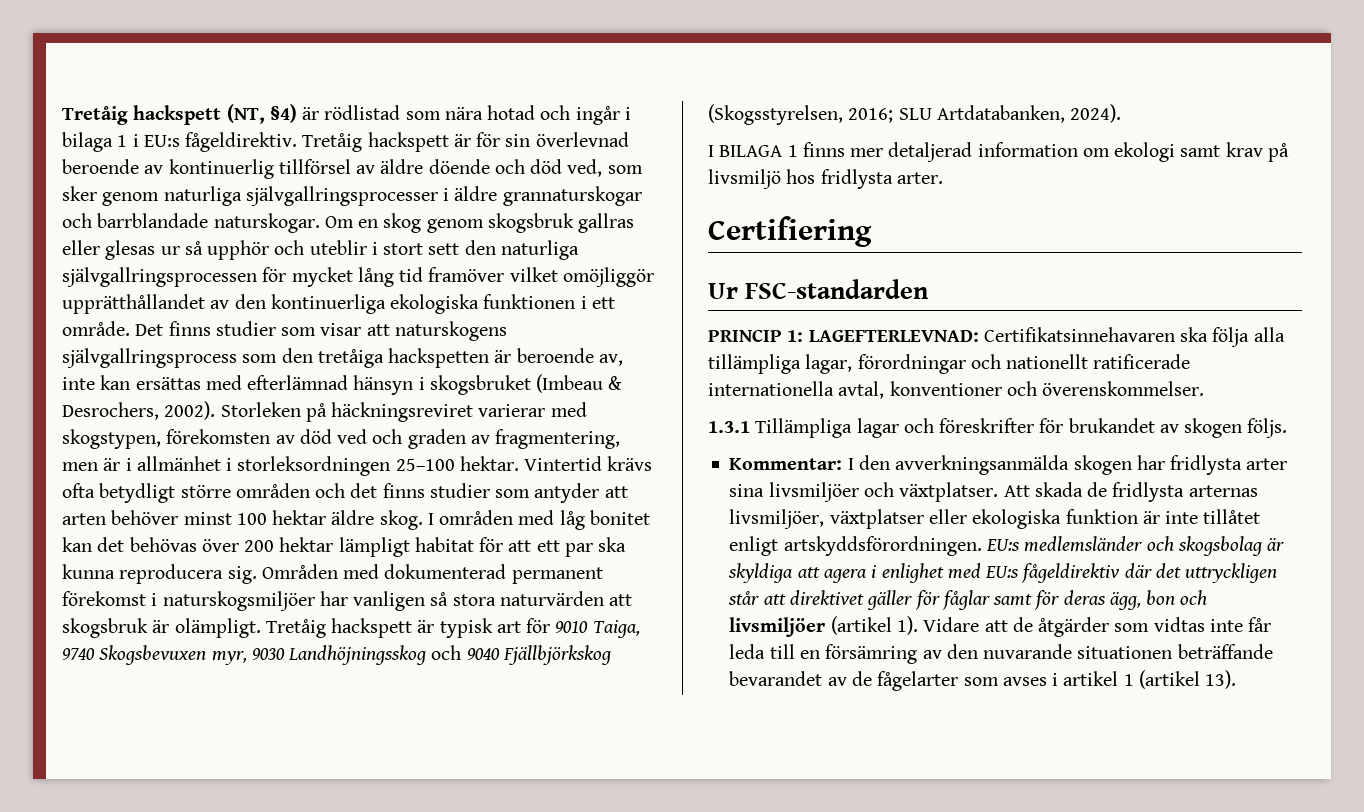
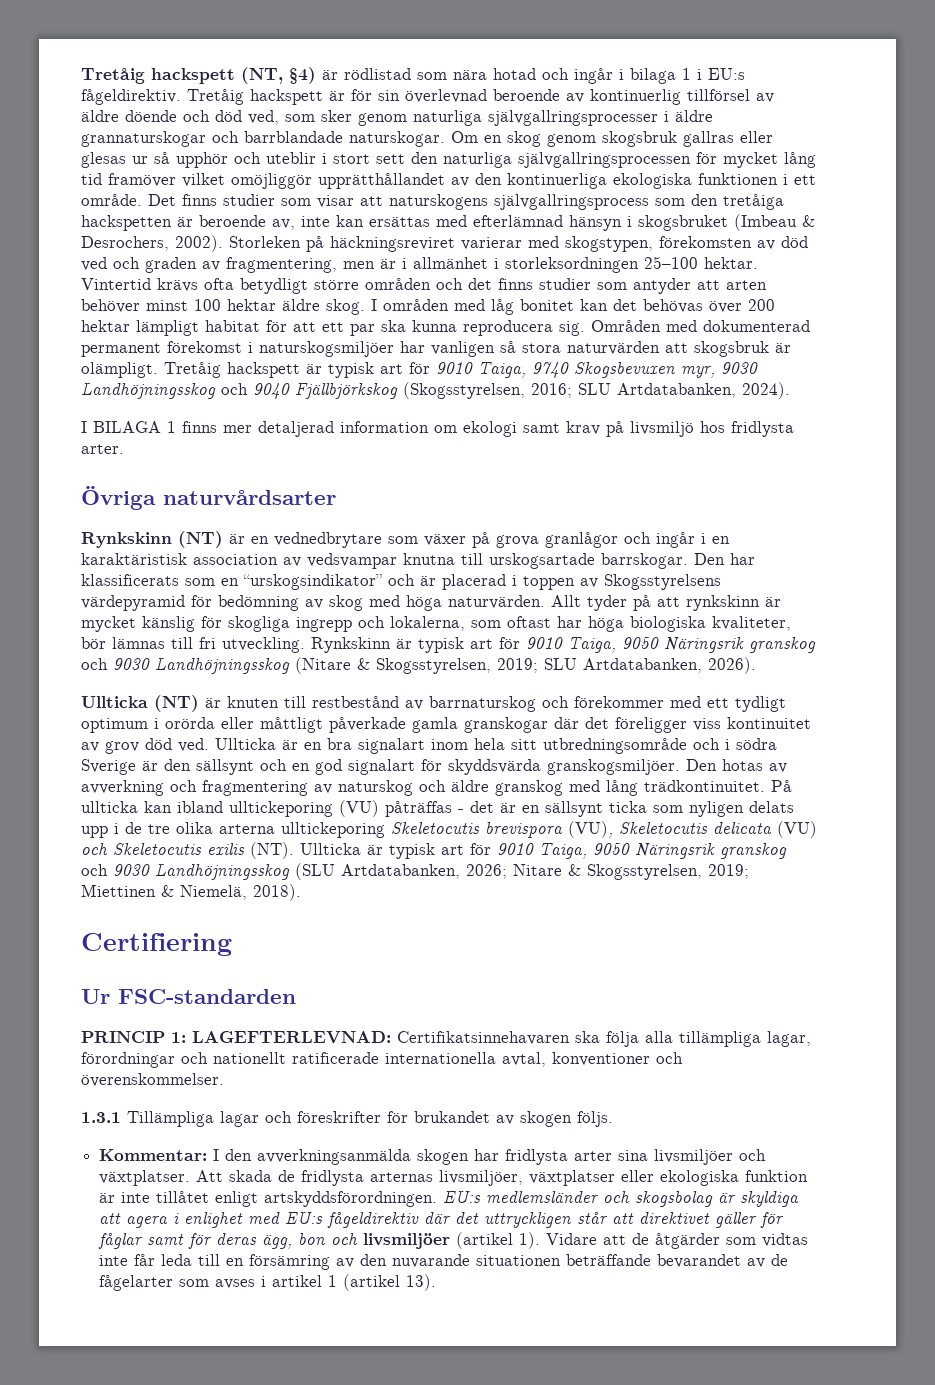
+ Övriga naturvårdsarter
+ Rynkskinn (NT) är en vednedbrytare som växer på grova granlågor och ingår i en karaktäristisk association av vedsvampar knutna till urskogsartade barrskogar. Den har klassificerats som en “urskogsindikator” och är placerad i toppen av Skogsstyrelsens värdepyramid för bedömning av skog med höga naturvärden. Allt tyder på att rynkskinn är mycket känslig för skogliga ingrepp och lokalerna, som oftast har höga biologiska kvaliteter, bör lämnas till fri utveckling. Rynkskinn är typisk art för 9010 Taiga, 9050 Näringsrik granskog och 9030 Landhöjningsskog (Nitare & Skogsstyrelsen, 2019; SLU Artdatabanken, 2026).
+ Ullticka (NT) är knuten till restbestånd av barrnaturskog och förekommer med ett tydligt optimum i orörda eller måttligt påverkade gamla granskogar där det föreligger viss kontinuitet av grov död ved. Ullticka är en bra signalart inom hela sitt utbredningsområde och i södra Sverige är den sällsynt och en god signalart för skyddsvärda granskogsmiljöer. Den hotas av avverkning och fragmentering av naturskog och äldre granskog med lång trädkontinuitet. På ullticka kan ibland ulltickeporing (VU) påträffas - det är en sällsynt ticka som nyligen delats upp i de tre olika arterna ulltickeporing Skeletocutis brevispora (VU), Skeletocutis delicata (VU) och Skeletocutis exilis (NT). Ullticka är typisk art för 9010 Taiga, 9050 Näringsrik granskog och 9030 Landhöjningsskog (SLU Artdatabanken, 2026; Nitare & Skogsstyrelsen, 2019; Miettinen & Niemelä, 2018).

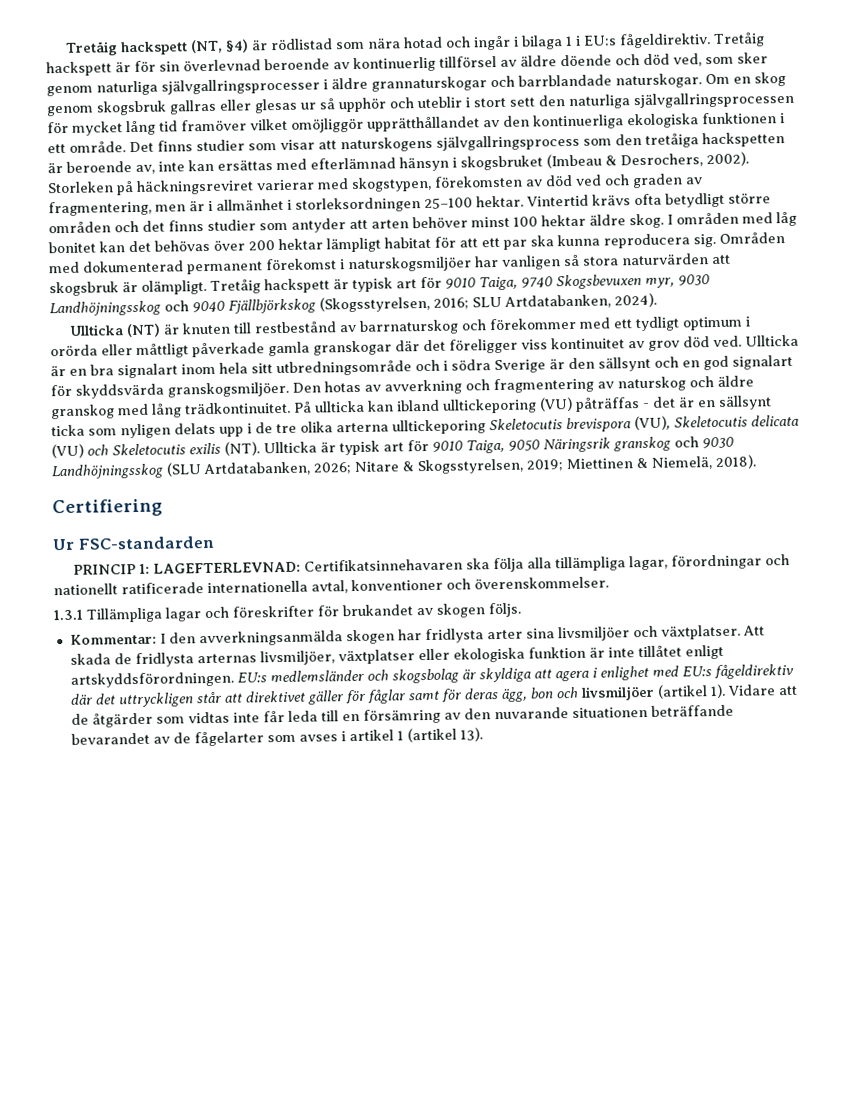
- I BILAGA 1 finns mer detaljerad information om ekologi samt krav på livsmiljö hos fridlysta arter.
- Övriga naturvårdsarter
- Rynkskinn (NT) är en vednedbrytare som växer på grova granlågor och ingår i en karaktäristisk association av vedsvampar knutna till urskogsartade barrskogar. Den har klassificerats som en “urskogsindikator” och är placerad i toppen av Skogsstyrelsens värdepyramid för bedömning av skog med höga naturvärden. Allt tyder på att rynkskinn är mycket känslig för skogliga ingrepp och lokalerna, som oftast har höga biologiska kvaliteter, bör lämnas till fri utveckling. Rynkskinn är typisk art för 9010 Taiga, 9050 Näringsrik granskog och 9030 Landhöjningsskog (Nitare & Skogsstyrelsen, 2019; SLU Artdatabanken, 2026).

